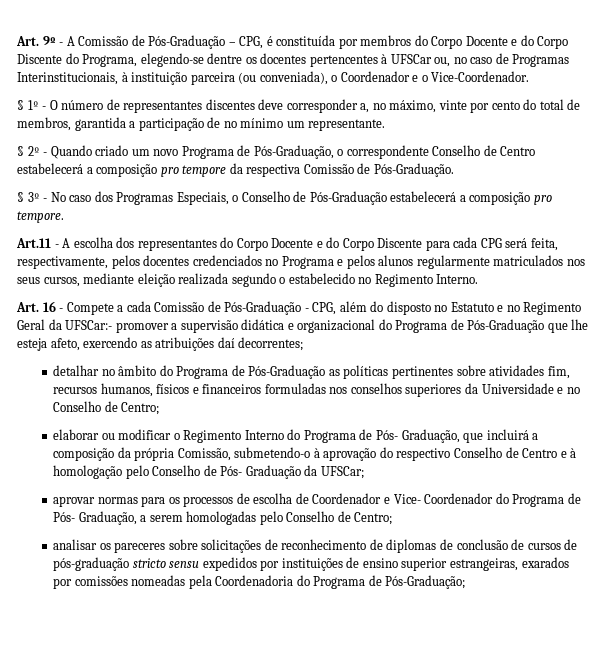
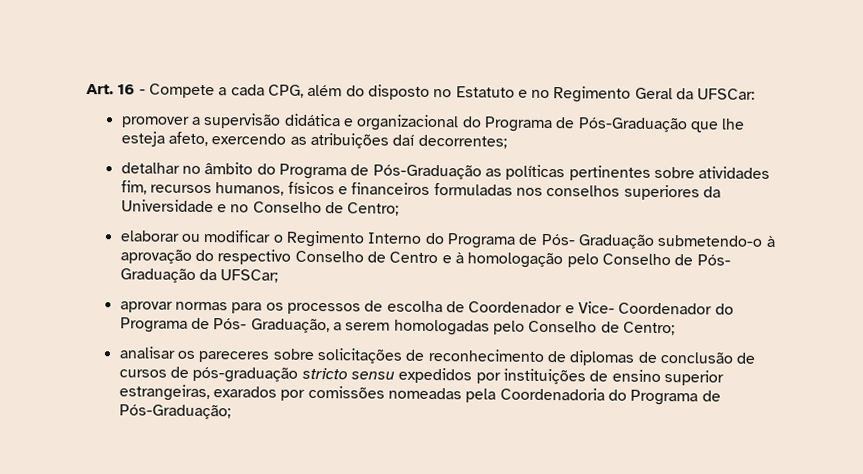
- Art. 9º - A Comissão de Pós-Graduação – CPG, é constituída por membros do Corpo Docente e do Corpo Discente do Programa, elegendo-se dentre os docentes pertencentes à UFSCar ou, no caso de Programas Interinstitucionais, à instituição parceira (ou conveniada), o Coordenador e o Vice-Coordenador.
- § 1º - O número de representantes discentes deve corresponder a, no máximo, vinte por cento do total de membros, garantida a participação de no mínimo um representante.
- § 2º - Quando criado um novo Programa de Pós-Graduação, o correspondente Conselho de Centro estabelecerá a composição pro tempore da respectiva Comissão de Pós-Graduação.
- § 3º - No caso dos Programas Especiais, o Conselho de Pós-Graduação estabelecerá a composição pro tempore.
- Art.11 - A escolha dos representantes do Corpo Docente e do Corpo Discente para cada CPG será feita, respectivamente, pelos docentes credenciados no Programa e pelos alunos regularmente matriculados nos seus cursos, mediante eleição realizada segundo o estabelecido no Regimento Interno.
- Art. 16 - Compete a cada Comissão de Pós-Graduação - CPG, além do disposto no Estatuto e no Regimento Geral da UFSCar:- promover a supervisão didática e organizacional do Programa de Pós-Graduação que lhe esteja afeto, exercendo as atribuições daí decorrentes;
+ Art. 16 - Compete a cada CPG, além do disposto no Estatuto e no Regimento Geral da UFSCar:
+ promover a supervisão didática e organizacional do Programa de Pós-Graduação que lhe esteja afeto, exercendo as atribuições daí decorrentes;
- elaborar ou modificar o Regimento Interno do Programa de Pós- Graduação, que incluirá a composição da própria Comissão, submetendo-o à aprovação do respectivo Conselho de Centro e à homologação pelo Conselho de Pós- Graduação da UFSCar;
+ elaborar ou modificar o Regimento Interno do Programa de Pós- Graduação submetendo-o à aprovação do respectivo Conselho de Centro e à homologação pelo Conselho de Pós- Graduação da UFSCar;

